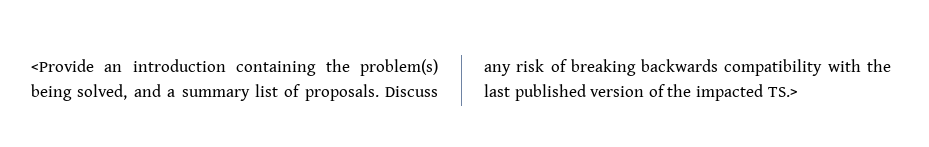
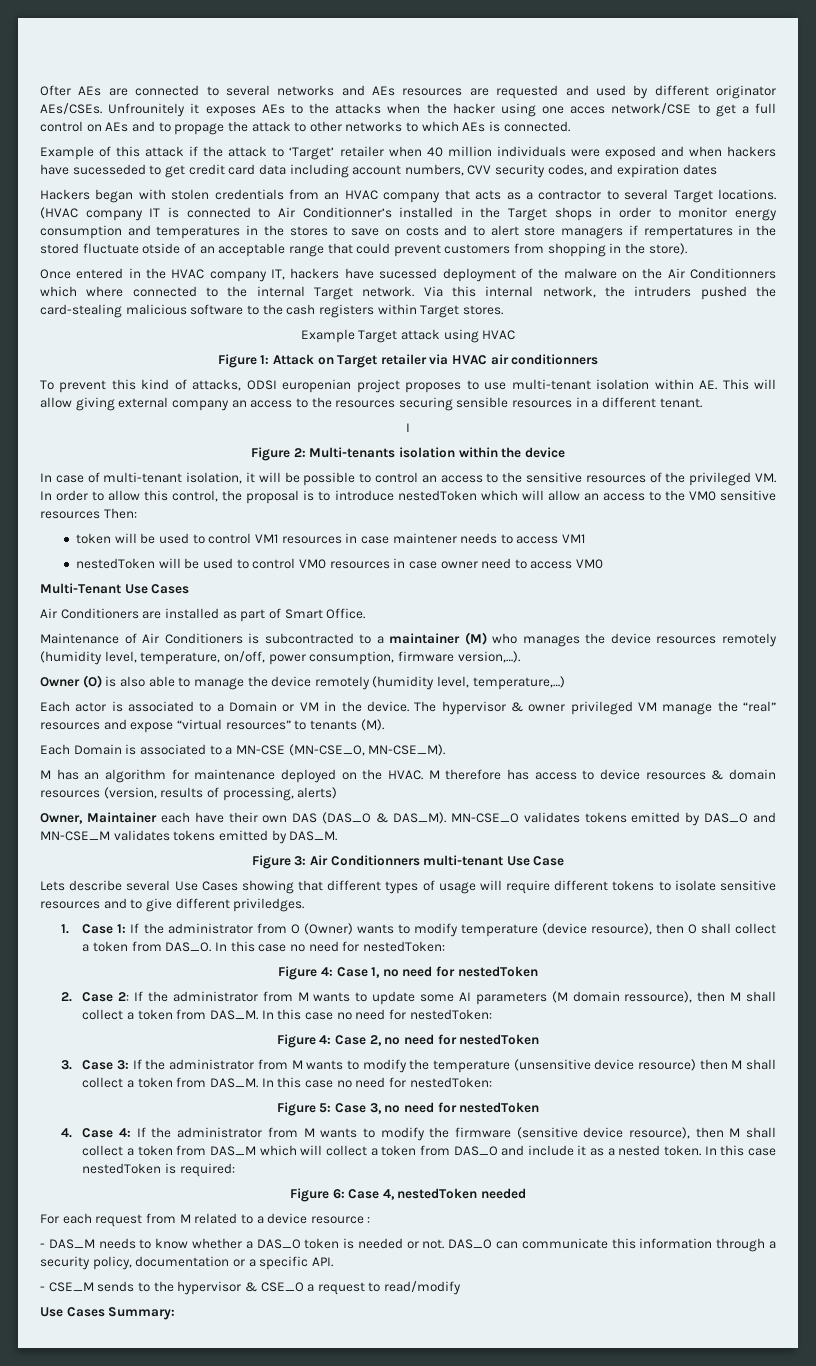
- <Provide an introduction containing the problem(s) being solved, and a summary list of proposals. Discuss any risk of breaking backwards compatibility with the last published version of the impacted TS.>
+ Ofter AEs are connected to several networks and AEs resources are requested and used by different originator AEs/CSEs. Unfrounitely it exposes AEs to the attacks when the hacker using one acces network/CSE to get a full control on AEs and to propage the attack to other networks to which AEs is connected.
+ Example of this attack if the attack to ‘Target’ retailer when 40 million individuals were exposed and when hackers have sucesseded to get credit card data including account numbers, CVV security codes, and expiration dates
+ Hackers began with stolen credentials from an HVAC company that acts as a contractor to several Target locations. (HVAC company IT is connected to Air Conditionner’s installed in the Target shops in order to monitor energy consumption and temperatures in the stores to save on costs and to alert store managers if rempertatures in the stored fluctuate otside of an acceptable range that could prevent customers from shopping in the store).
+ Once entered in the HVAC company IT, hackers have sucessed deployment of the malware on the Air Conditionners which where connected to the internal Target network. Via this internal network, the intruders pushed the card-stealing malicious software to the cash registers within Target stores.
+ Example Target attack using HVAC
+ Figure 1: Attack on Target retailer via HVAC air conditionners
+ To prevent this kind of attacks, ODSI europenian project proposes to use multi-tenant isolation within AE. This will allow giving external company an access to the resources securing sensible resources in a different tenant.
+ I
+ Figure 2: Multi-tenants isolation within the device
+ In case of multi-tenant isolation, it will be possible to control an access to the sensitive resources of the privileged VM. In order to allow this control, the proposal is to introduce nestedToken which will allow an access to the VM0 sensitive resources Then:
+ token will be used to control VM1 resources in case maintener needs to access VM1
+ nestedToken will be used to control VM0 resources in case owner need to access VM0
+ Multi-Tenant Use Cases
+ Air Conditioners are installed as part of Smart Office.
+ Maintenance of Air Conditioners is subcontracted to a maintainer (M) who manages the device resources remotely (humidity level, temperature, on/off, power consumption, firmware version,…).
+ Owner (O) is also able to manage the device remotely (humidity level, temperature,…)
+ Each actor is associated to a Domain or VM in the device. The hypervisor & owner privileged VM manage the “real” resources and expose “virtual resources” to tenants (M).
+ Each Domain is associated to a MN-CSE (MN-CSE_O, MN-CSE_M).
+ M has an algorithm for maintenance deployed on the HVAC. M therefore has access to device resources & domain resources (version, results of processing, alerts)
+ Owner, Maintainer each have their own DAS (DAS_O & DAS_M). MN-CSE_O validates tokens emitted by DAS_O and MN-CSE_M validates tokens emitted by DAS_M.
+ Figure 3: Air Conditionners multi-tenant Use Case
+ Lets describe several Use Cases showing that different types of usage will require different tokens to isolate sensitive resources and to give different priviledges.
+ 1. Case 1: If the administrator from O (Owner) wants to modify temperature (device resource), then O shall collect a token from DAS_O. In this case no need for nestedToken:
+ Figure 4: Case 1, no need for nestedToken
+ 2. Case 2: If the administrator from M wants to update some AI parameters (M domain ressource), then M shall collect a token from DAS_M. In this case no need for nestedToken:
+ Figure 4: Case 2, no need for nestedToken
+ 3. Case 3: If the administrator from M wants to modify the temperature (unsensitive device resource) then M shall collect a token from DAS_M. In this case no need for nestedToken:
+ Figure 5: Case 3, no need for nestedToken
+ 4. Case 4: If the administrator from M wants to modify the firmware (sensitive device resource), then M shall collect a token from DAS_M which will collect a token from DAS_O and include it as a nested token. In this case nestedToken is required:
+ Figure 6: Case 4, nestedToken needed
+ For each request from M related to a device resource :
+ - DAS_M needs to know whether a DAS_O token is needed or not. DAS_O can communicate this information through a security policy, documentation or a specific API.
+ - CSE_M sends to the hypervisor & CSE_O a request to read/modify
+ Use Cases Summary:

